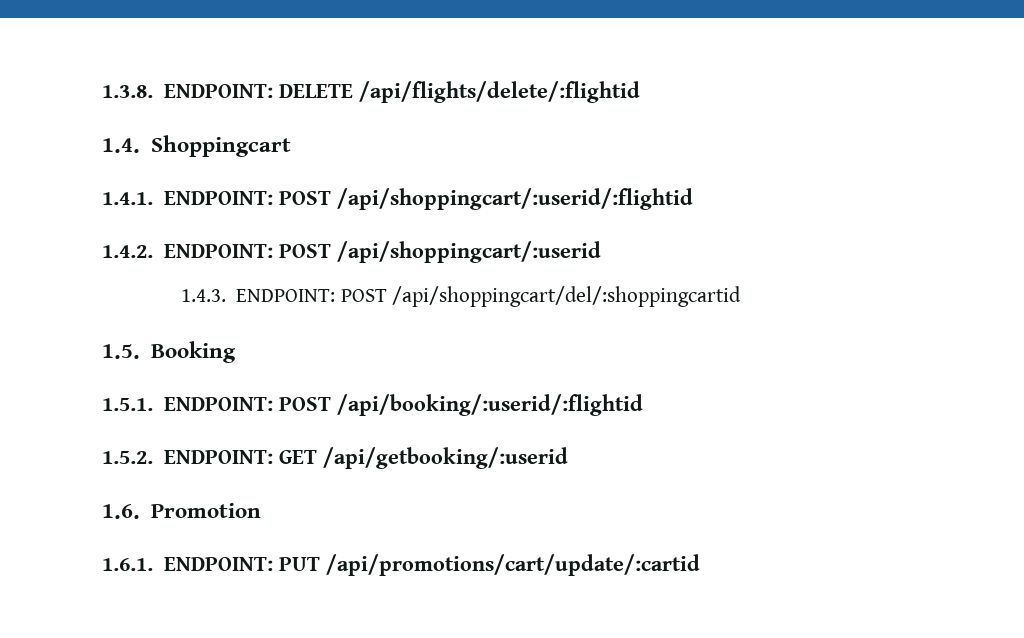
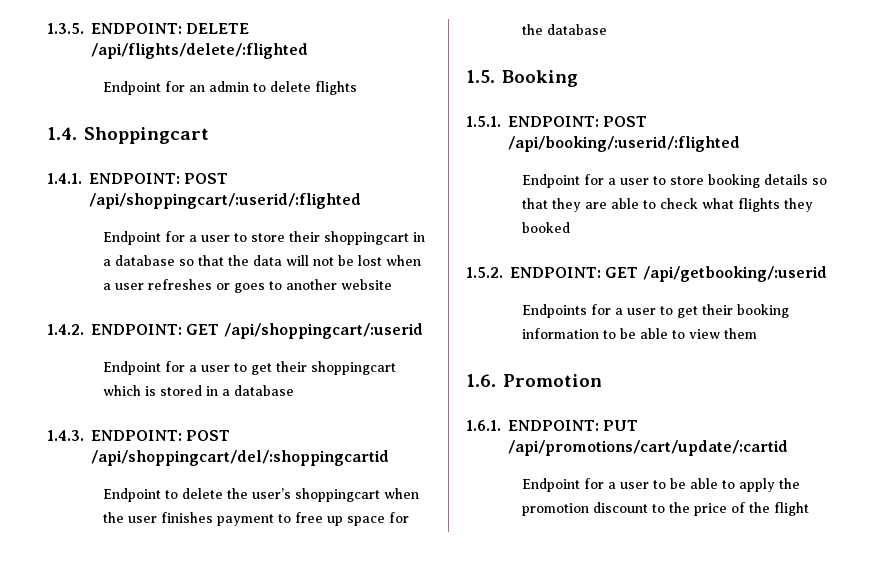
- 1.3.8. ENDPOINT: DELETE /api/flights/delete/:flightid
+ 1.3.5. ENDPOINT: DELETE /api/flights/delete/:flighted
+ Endpoint for an admin to delete flights
- 1.4.1. ENDPOINT: POST /api/shoppingcart/:userid/:flightid
+ 1.4.1. ENDPOINT: POST /api/shoppingcart/:userid/:flighted
+ Endpoint for a user to store their shoppingcart in a database so that the data will not be lost when a user refreshes or goes to another website
- 1.4.2. ENDPOINT: POST /api/shoppingcart/:userid
+ 1.4.2. ENDPOINT: GET /api/shoppingcart/:userid
+ Endpoint for a user to get their shoppingcart which is stored in a database
  1.4.3. ENDPOINT: POST /api/shoppingcart/del/:shoppingcartid
+ Endpoint to delete the user’s shoppingcart when the user finishes payment to free up space for the database
- 1.5.1. ENDPOINT: POST /api/booking/:userid/:flightid
+ 1.5.1. ENDPOINT: POST /api/booking/:userid/:flighted
+ Endpoint for a user to store booking details so that they are able to check what flights they booked
  1.5.2. ENDPOINT: GET /api/getbooking/:userid
+ Endpoints for a user to get their booking information to be able to view them
+ Endpoint for a user to be able to apply the promotion discount to the price of the flight

